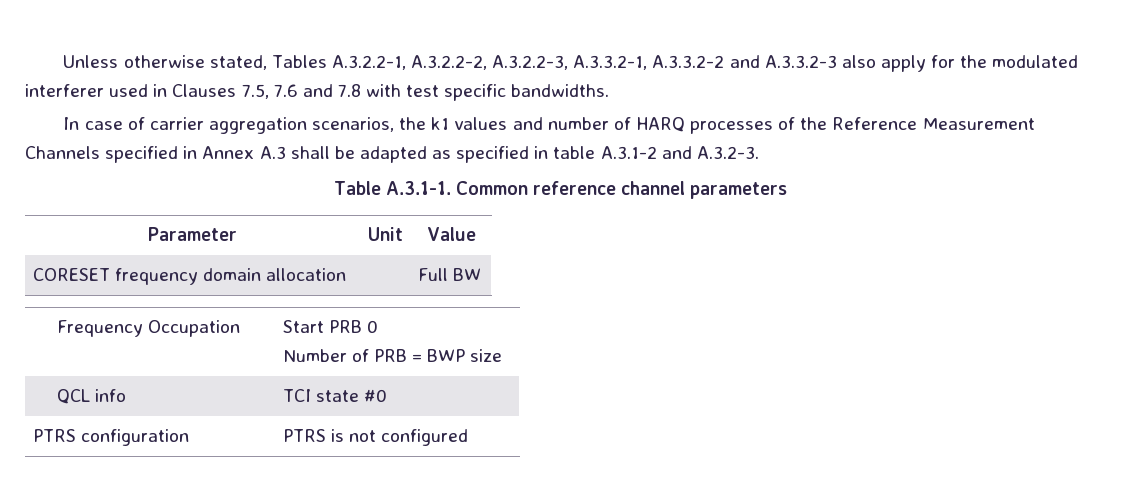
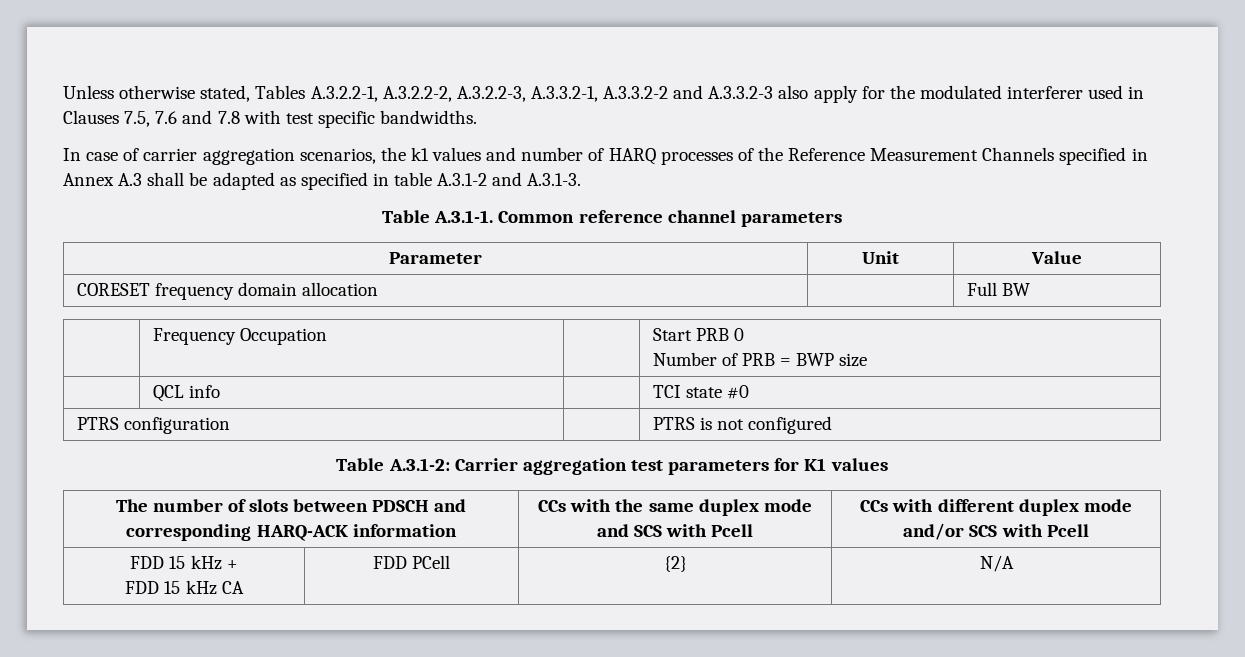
- In case of carrier aggregation scenarios, the k1 values and number of HARQ processes of the Reference Measurement Channels specified in Annex A.3 shall be adapted as specified in table A.3.1-2 and A.3.2-3.
+ In case of carrier aggregation scenarios, the k1 values and number of HARQ processes of the Reference Measurement Channels specified in Annex A.3 shall be adapted as specified in table A.3.1-2 and A.3.1-3.
+ Table A.3.1-2: Carrier aggregation test parameters for K1 values
+ The number of slots between PDSCH and corresponding HARQ-ACK information | CCs with the same duplex mode and SCS with Pcell | CCs with different duplex mode and/or SCS with Pcell
+ FDD 15 kHz +
+ FDD 15 kHz CA | FDD PCell | {2} | N/A

